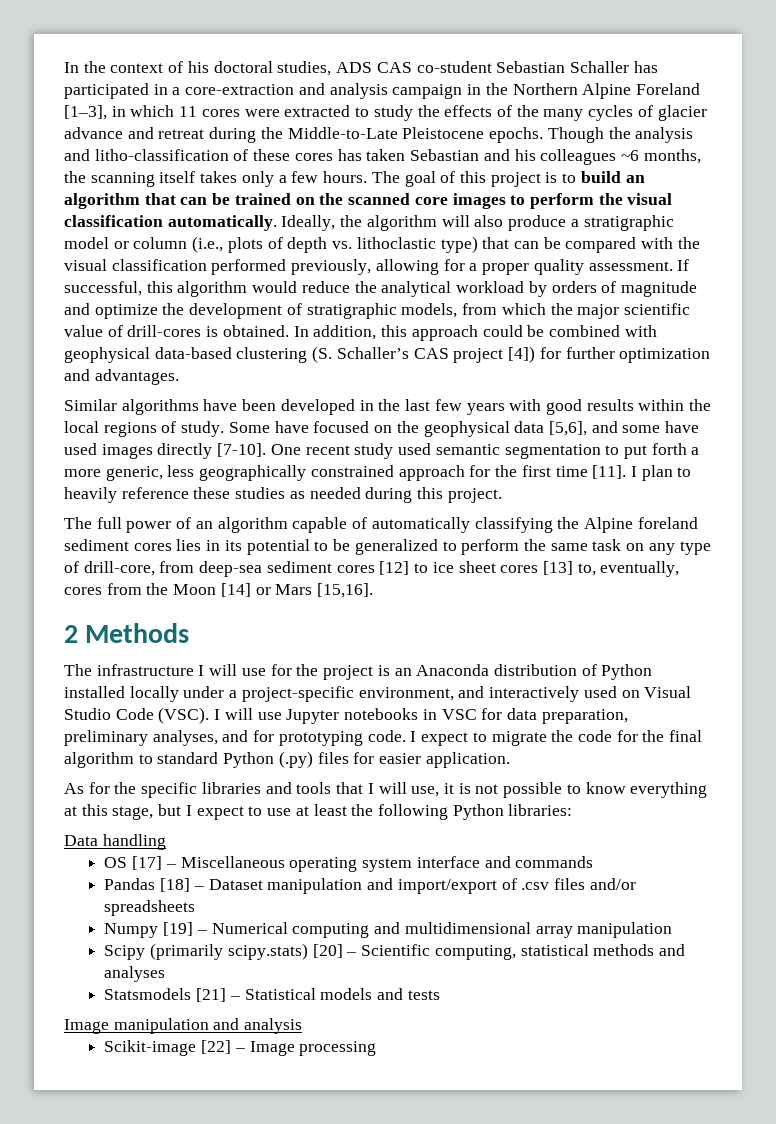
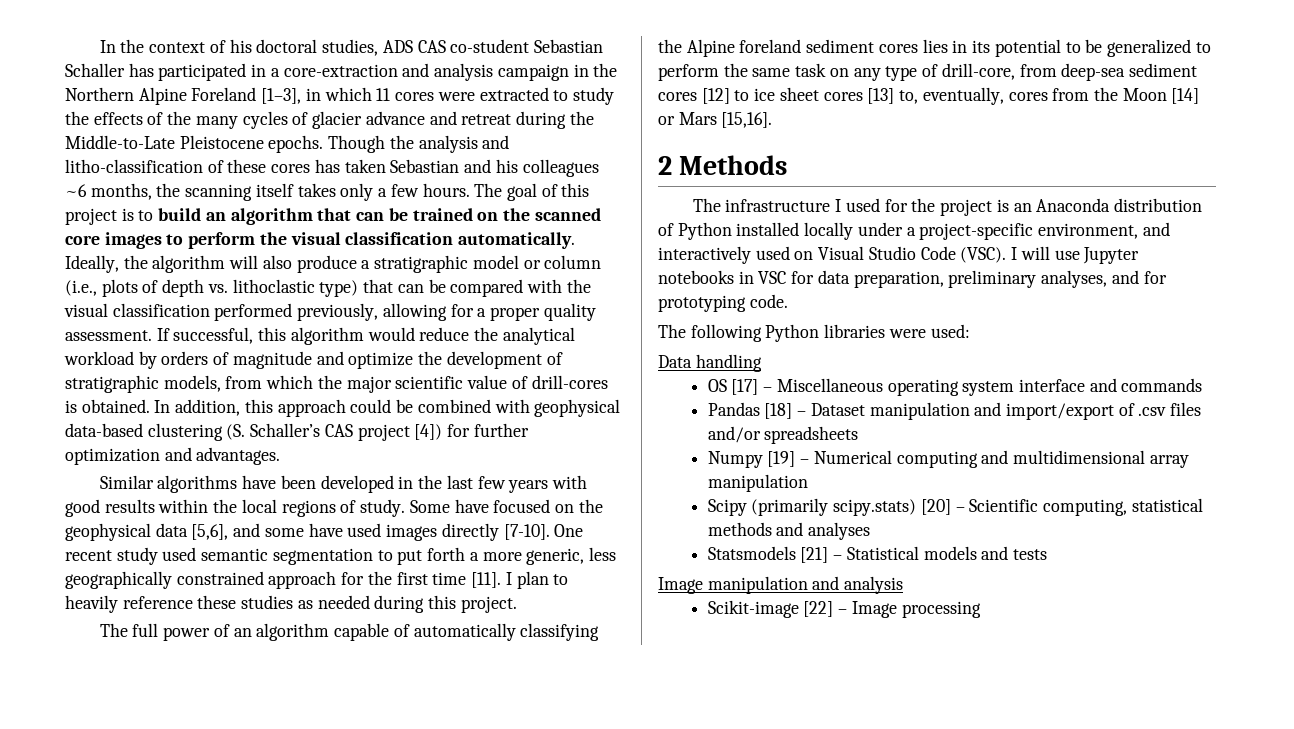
- The infrastructure I will use for the project is an Anaconda distribution of Python installed locally under a project-specific environment, and interactively used on Visual Studio Code (VSC).
+ The infrastructure I used for the project is an Anaconda distribution of Python installed locally under a project-specific environment, and interactively used on Visual Studio Code (VSC).
- I will use Jupyter notebooks in VSC for data preparation, preliminary analyses, and for prototyping code. I expect to migrate the code for the final algorithm to standard Python (.py) files for easier application.
- As for the specific libraries and tools that I will use, it is not possible to know everything at this stage, but I expect to use at least the following Python libraries:
+ I will use Jupyter notebooks in VSC for data preparation, preliminary analyses, and for prototyping code.
+ The following Python libraries were used:

